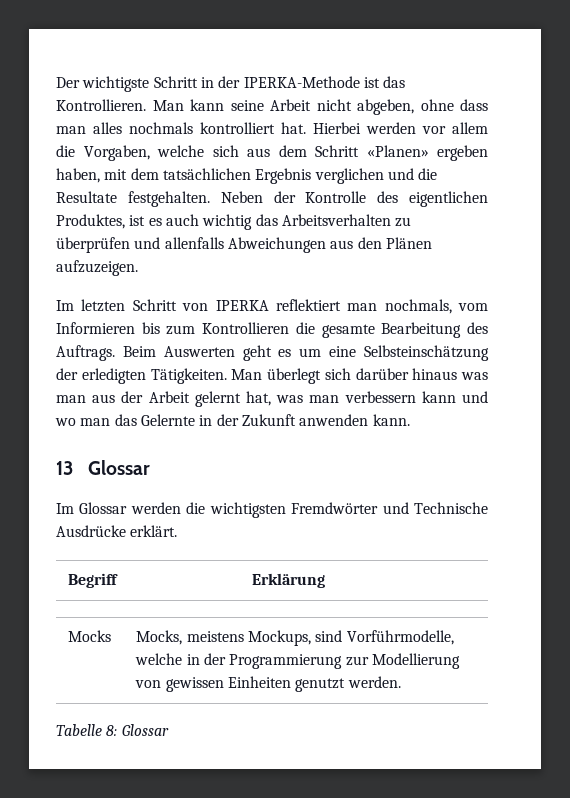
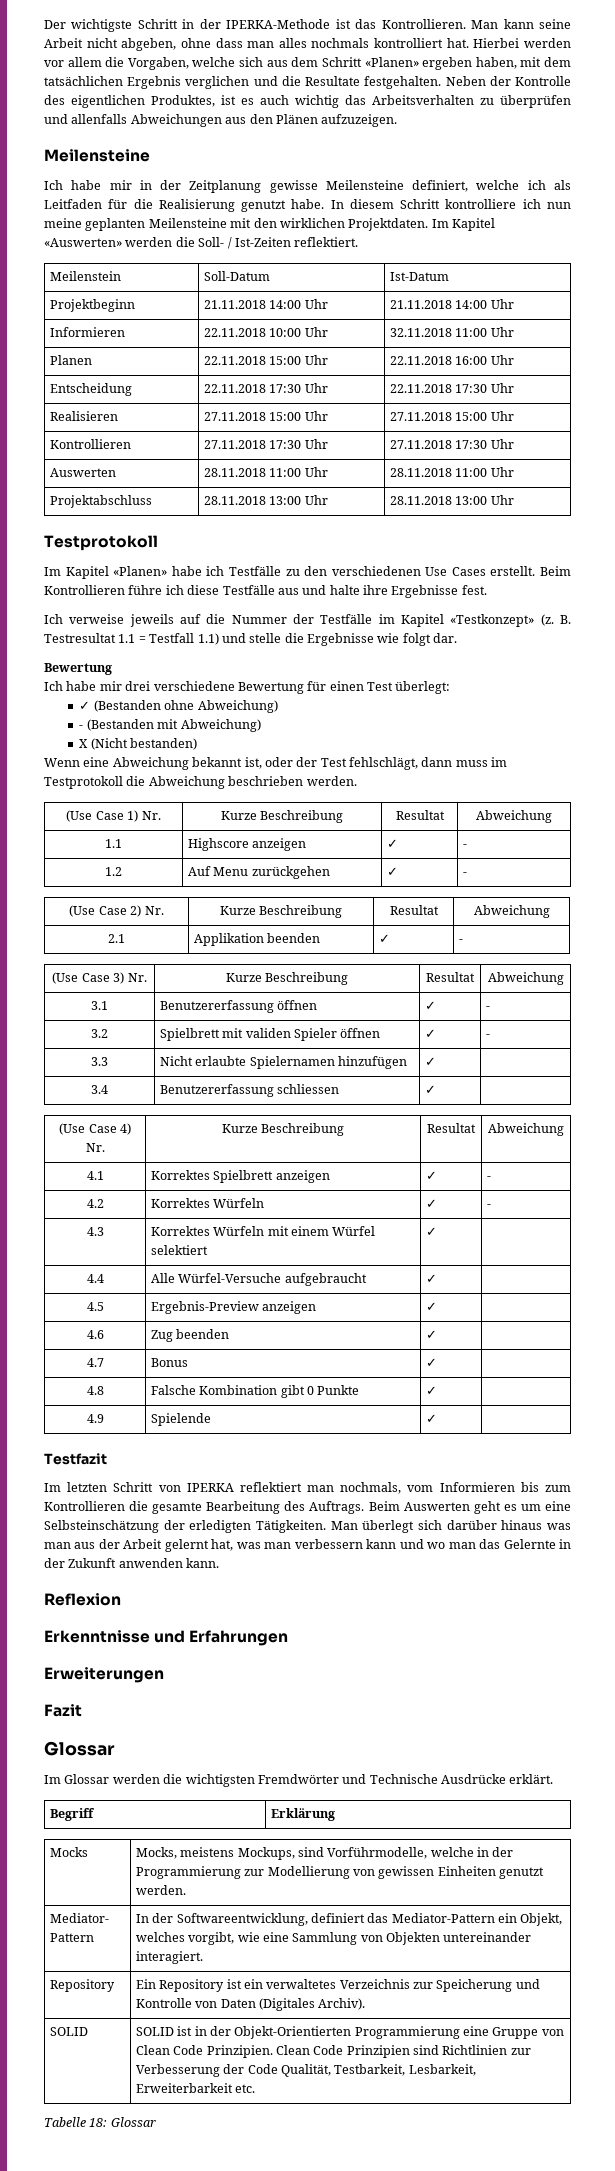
  Neben der Kontrolle des eigentlichen Produktes, ist es auch wichtig das Arbeitsverhalten zu überprüfen und allenfalls Abweichungen aus den Plänen aufzuzeigen.
+ Meilensteine
+ Ich habe mir in der Zeitplanung gewisse Meilensteine definiert, welche ich als Leitfaden für die Realisierung genutzt habe. In diesem Schritt kontrolliere ich nun meine geplanten Meilensteine mit den wirklichen Projektdaten. Im Kapitel «Auswerten» werden die Soll- / Ist-Zeiten reflektiert.
+ Meilenstein | Soll-Datum | Ist-Datum
+ Projektbeginn | 21.11.2018 14:00 Uhr | 21.11.2018 14:00 Uhr
+ Informieren | 22.11.2018 10:00 Uhr | 32.11.2018 11:00 Uhr
+ Planen | 22.11.2018 15:00 Uhr | 22.11.2018 16:00 Uhr
+ Entscheidung | 22.11.2018 17:30 Uhr | 22.11.2018 17:30 Uhr
+ Realisieren | 27.11.2018 15:00 Uhr | 27.11.2018 15:00 Uhr
+ Kontrollieren | 27.11.2018 17:30 Uhr | 27.11.2018 17:30 Uhr
+ Auswerten | 28.11.2018 11:00 Uhr | 28.11.2018 11:00 Uhr
+ Projektabschluss | 28.11.2018 13:00 Uhr | 28.11.2018 13:00 Uhr
+ Testprotokoll
+ Im Kapitel «Planen» habe ich Testfälle zu den verschiedenen Use Cases erstellt. Beim Kontrollieren führe ich diese Testfälle aus und halte ihre Ergebnisse fest.
+ Ich verweise jeweils auf die Nummer der Testfälle im Kapitel «Testkonzept» (z. B. Testresultat 1.1 = Testfall 1.1) und stelle die Ergebnisse wie folgt dar.
+ Bewertung
+ Ich habe mir drei verschiedene Bewertung für einen Test überlegt:
+ ✓ (Bestanden ohne Abweichung)
+ - (Bestanden mit Abweichung)
+ X (Nicht bestanden)
+ Wenn eine Abweichung bekannt ist, oder der Test fehlschlägt, dann muss im Testprotokoll die Abweichung beschrieben werden.
+ (Use Case 1) Nr. | Kurze Beschreibung | Resultat | Abweichung
+ 1.1 | Highscore anzeigen | ✓ | -
+ 1.2 | Auf Menu zurückgehen | ✓ | -
+ (Use Case 2) Nr. | Kurze Beschreibung | Resultat | Abweichung
+ 2.1 | Applikation beenden | ✓ | -
+ (Use Case 3) Nr. | Kurze Beschreibung | Resultat | Abweichung
+ 3.1 | Benutzererfassung öffnen | ✓ | -
+ 3.2 | Spielbrett mit validen Spieler öffnen | ✓ | -
+ 3.3 | Nicht erlaubte Spielernamen hinzufügen | ✓ |
+ 3.4 | Benutzererfassung schliessen | ✓ |
+ (Use Case 4) Nr. | Kurze Beschreibung | Resultat | Abweichung
+ 4.1 | Korrektes Spielbrett anzeigen | ✓ | -
+ 4.2 | Korrektes Würfeln | ✓ | -
+ 4.3 | Korrektes Würfeln mit einem Würfel selektiert | ✓ |
+ 4.4 | Alle Würfel-Versuche aufgebraucht | ✓ |
+ 4.5 | Ergebnis-Preview anzeigen | ✓ |
+ 4.6 | Zug beenden | ✓ |
+ 4.7 | Bonus | ✓ |
+ 4.8 | Falsche Kombination gibt 0 Punkte | ✓ |
+ 4.9 | Spielende | ✓ |
+ Testfazit
- 13 Glossar
+ Reflexion
+ Erkenntnisse und Erfahrungen
+ Erweiterungen
+ Fazit
+ Glossar
+ Mediator- Pattern | In der Softwareentwicklung, definiert das Mediator-Pattern ein Objekt, welches vorgibt, wie eine Sammlung von Objekten untereinander interagiert.
+ Repository | Ein Repository ist ein verwaltetes Verzeichnis zur Speicherung und Kontrolle von Daten (Digitales Archiv).
+ SOLID | SOLID ist in der Objekt-Orientierten Programmierung eine Gruppe von Clean Code Prinzipien. Clean Code Prinzipien sind Richtlinien zur Verbesserung der Code Qualität, Testbarkeit, Lesbarkeit, Erweiterbarkeit etc.
- Tabelle 8: Glossar
+ Tabelle 18: Glossar

